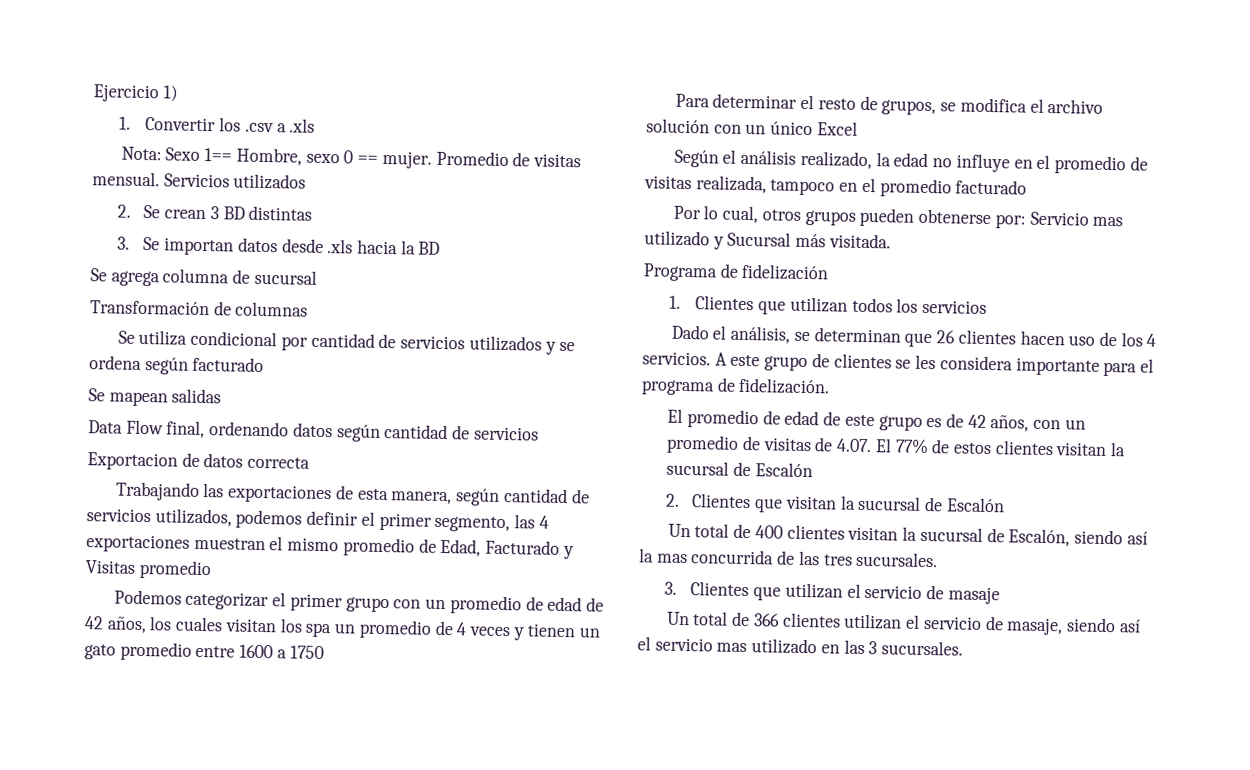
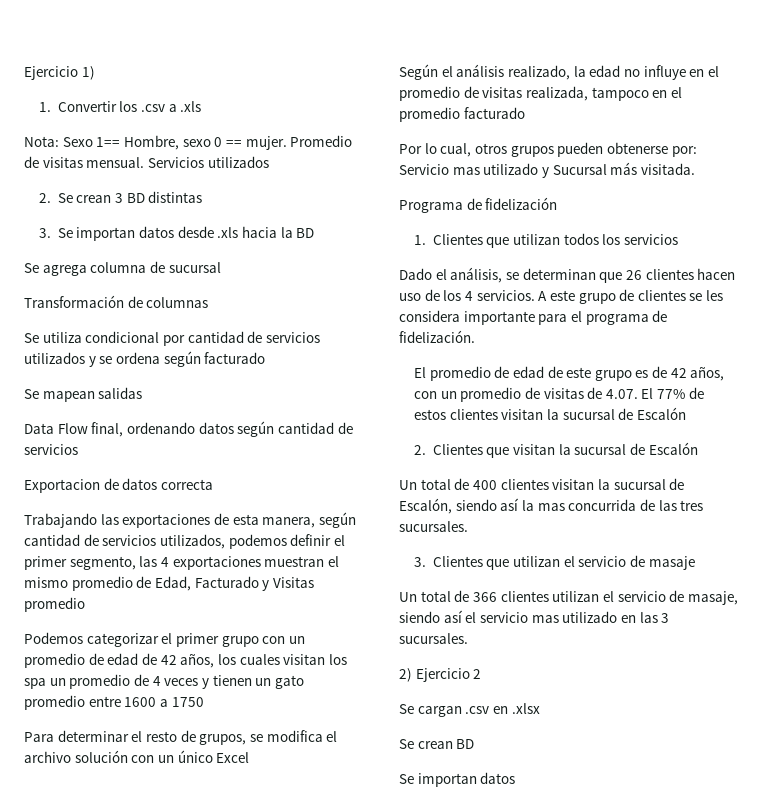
+ 2) Ejercicio 2
+ Se cargan .csv en .xlsx
+ Se crean BD
+ Se importan datos

